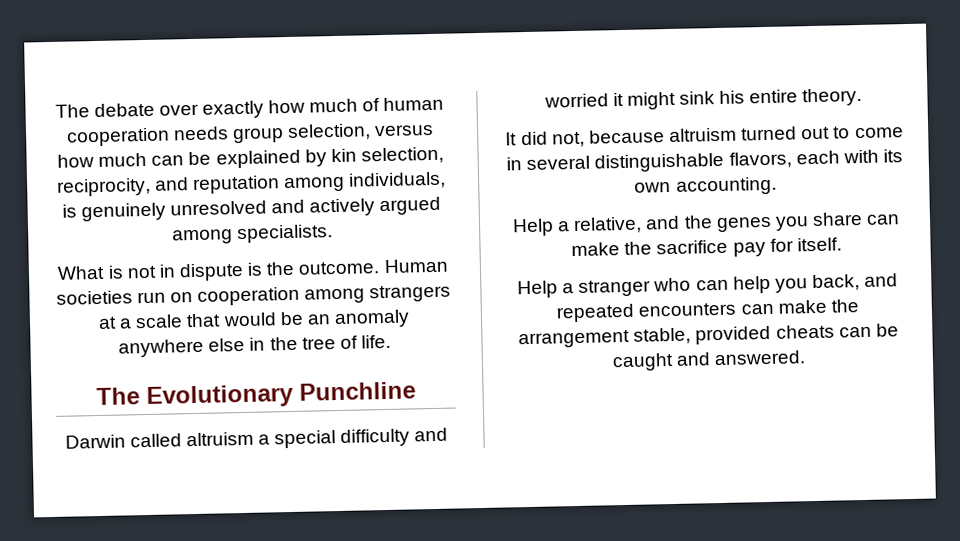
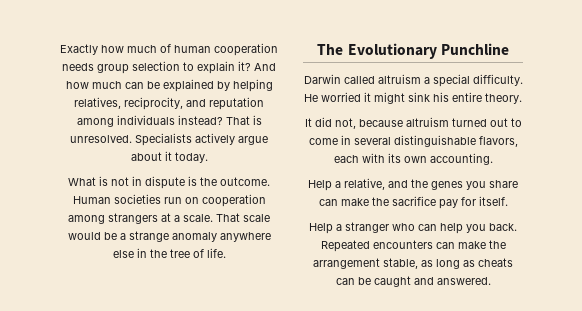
- The debate over exactly how much of human cooperation needs group selection, versus how much can be explained by kin selection, reciprocity, and reputation among individuals, is genuinely unresolved and actively argued among specialists.
+ Exactly how much of human cooperation needs group selection to explain it? And how much can be explained by helping relatives, reciprocity, and reputation among individuals instead? That is unresolved. Specialists actively argue about it today.
- Human societies run on cooperation among strangers at a scale that would be an anomaly anywhere else in the tree of life.
+ Human societies run on cooperation among strangers at a scale. That scale would be a strange anomaly anywhere else in the tree of life.
- Darwin called altruism a special difficulty and worried it might sink his entire theory.
+ Darwin called altruism a special difficulty. He worried it might sink his entire theory.
- Help a stranger who can help you back, and repeated encounters can make the arrangement stable, provided cheats can be caught and answered.
+ Help a stranger who can help you back. Repeated encounters can make the arrangement stable, as long as cheats can be caught and answered.

